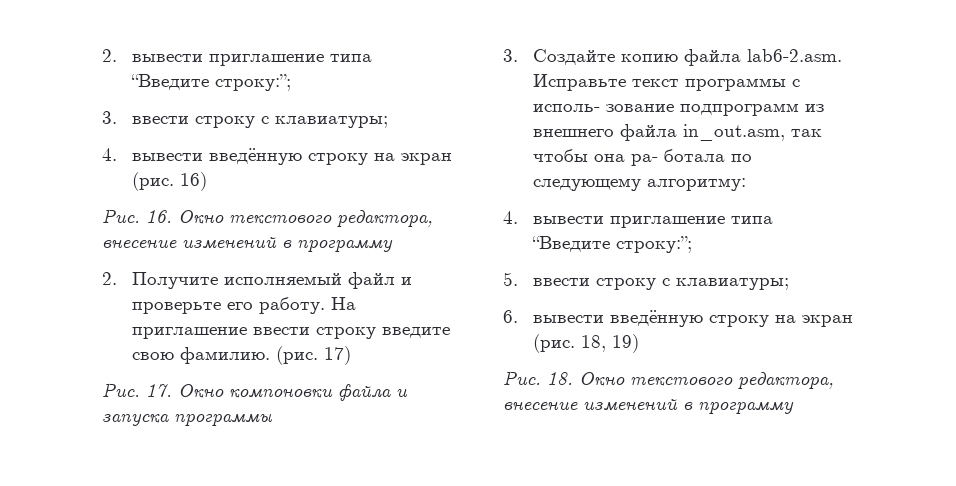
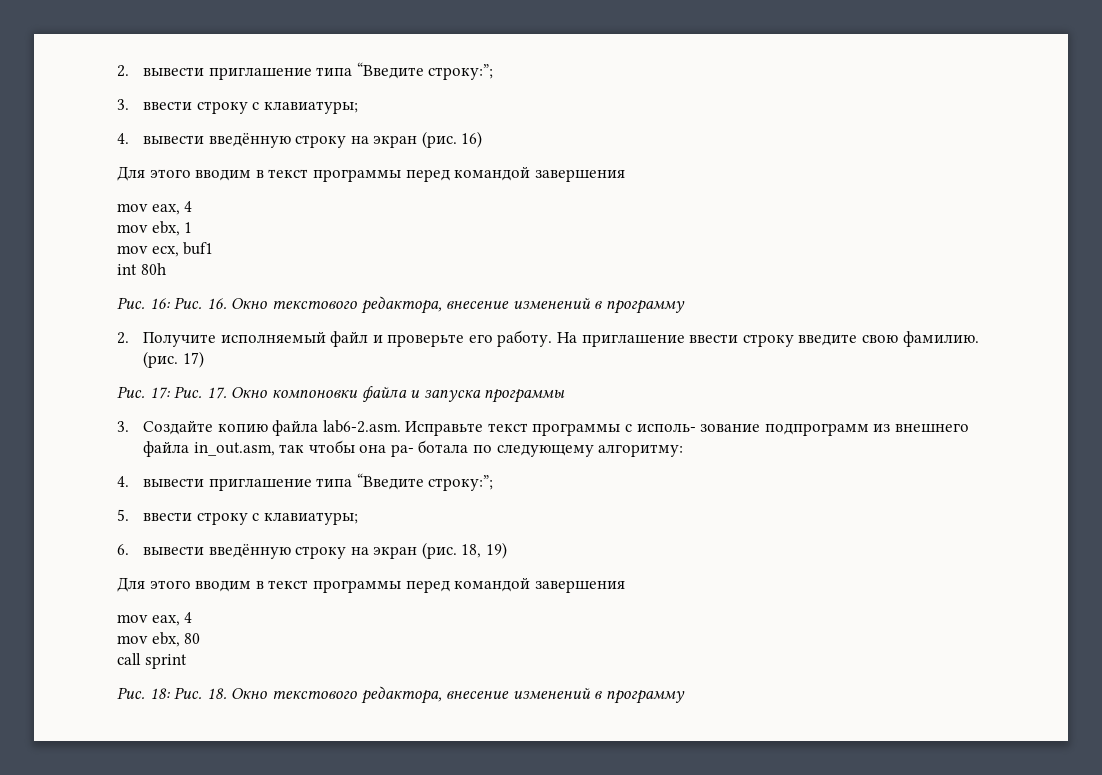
  16)
- Рис. 16. Окно текстового редактора, внесение изменений в программу
+ Для этого вводим в текст программы перед командой завершения
+ mov eax, 4
+ mov ebx, 1
+ mov ecx, buf1
+ int 80h
+ Рис. 16: Рис. 16. Окно текстового редактора, внесение изменений в программу
- Рис. 17. Окно компоновки файла и запуска программы
+ Рис. 17: Рис. 17. Окно компоновки файла и запуска программы
  18, 19)
- Рис. 18. Окно текстового редактора, внесение изменений в программу
+ Для этого вводим в текст программы перед командой завершения
+ mov eax, 4
+ mov ebx, 80
+ call sprint
+ Рис. 18: Рис. 18. Окно текстового редактора, внесение изменений в программу

